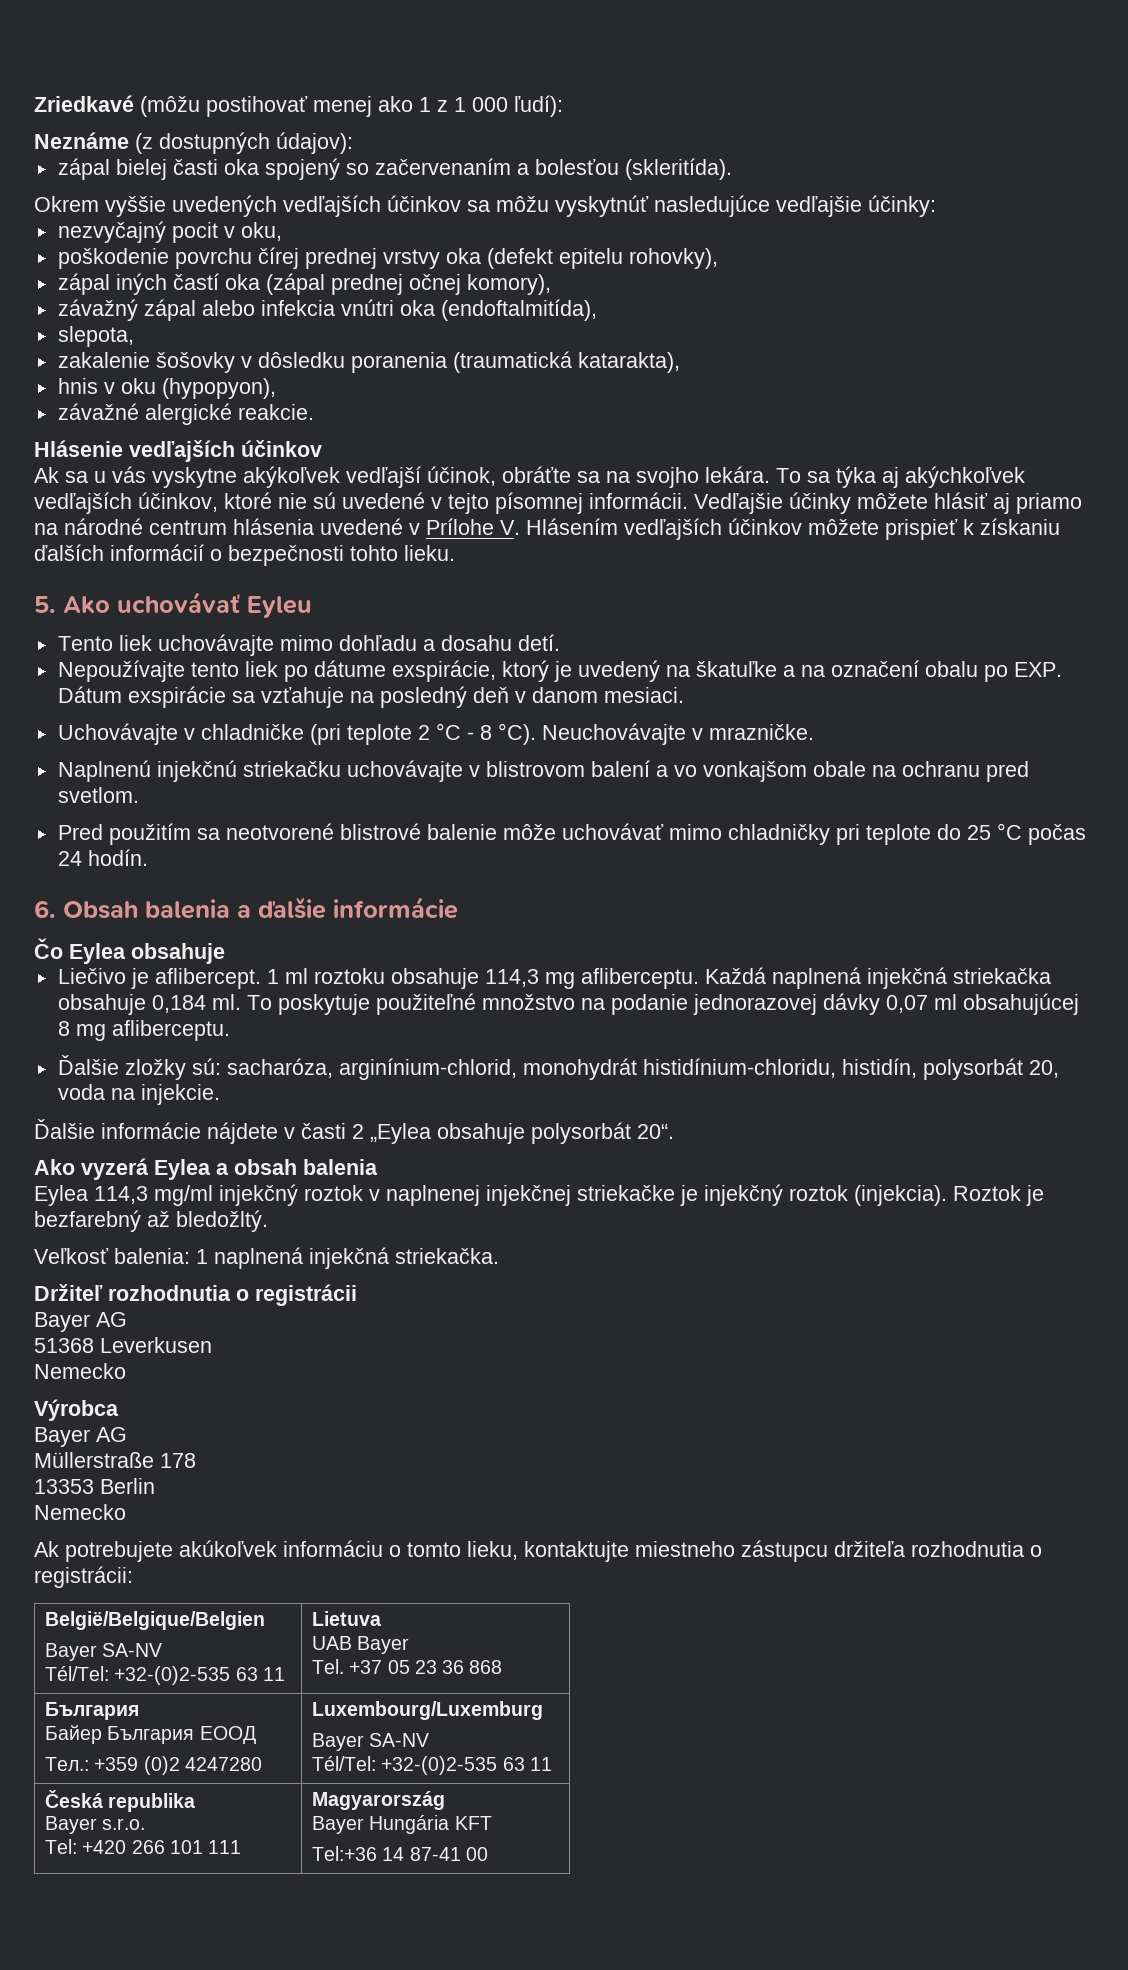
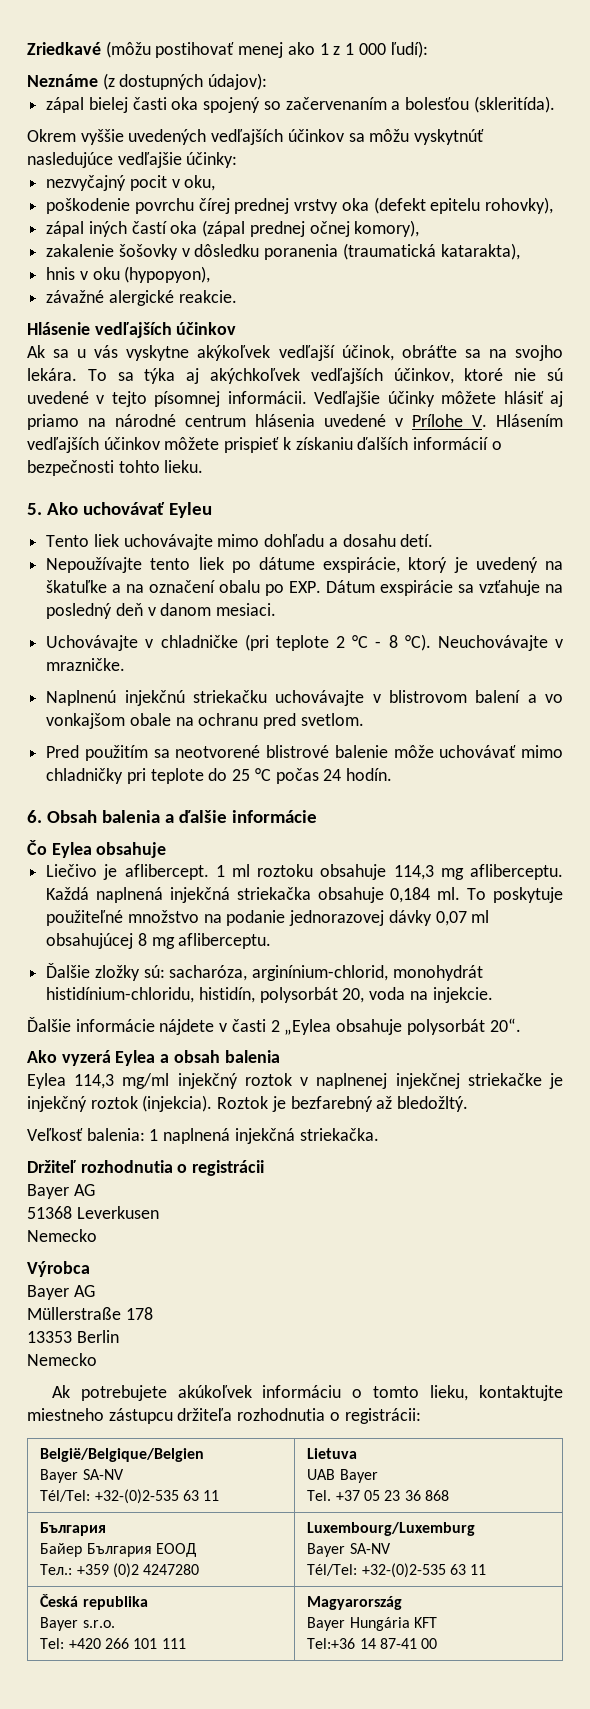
- závažný zápal alebo infekcia vnútri oka (endoftalmitída),
- slepota,

